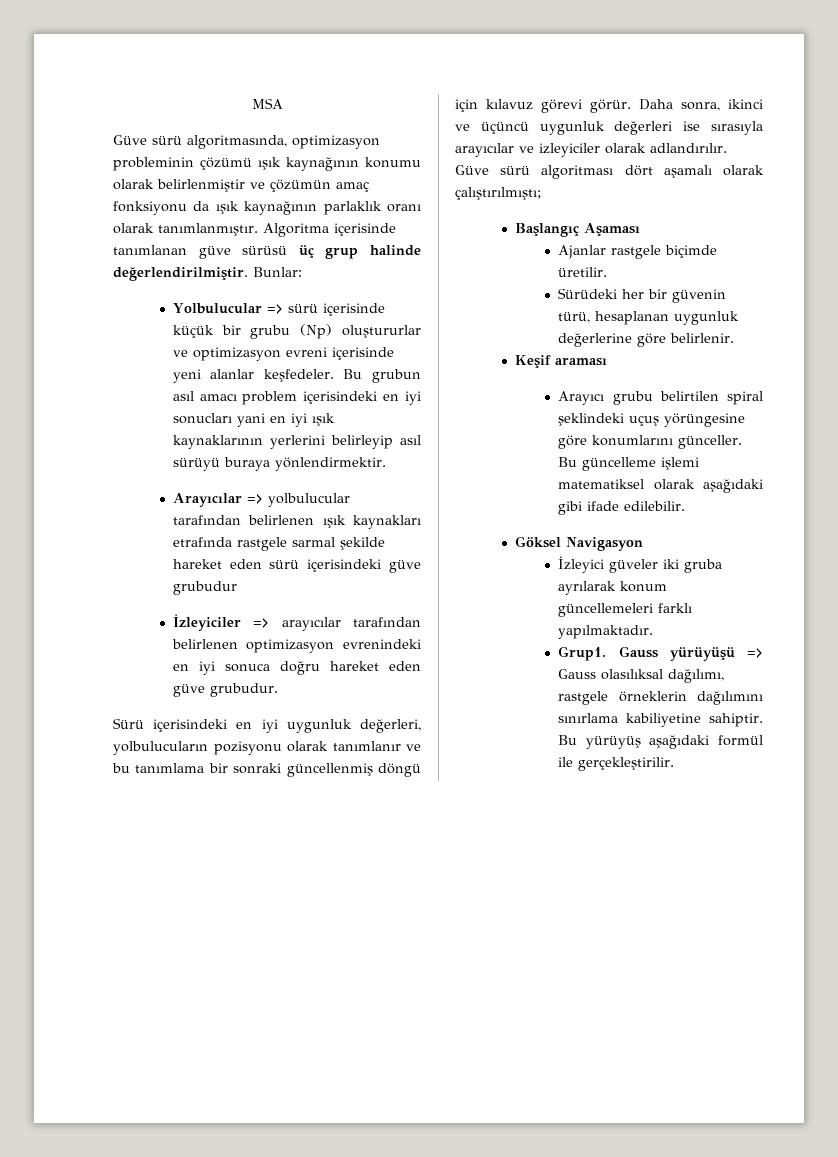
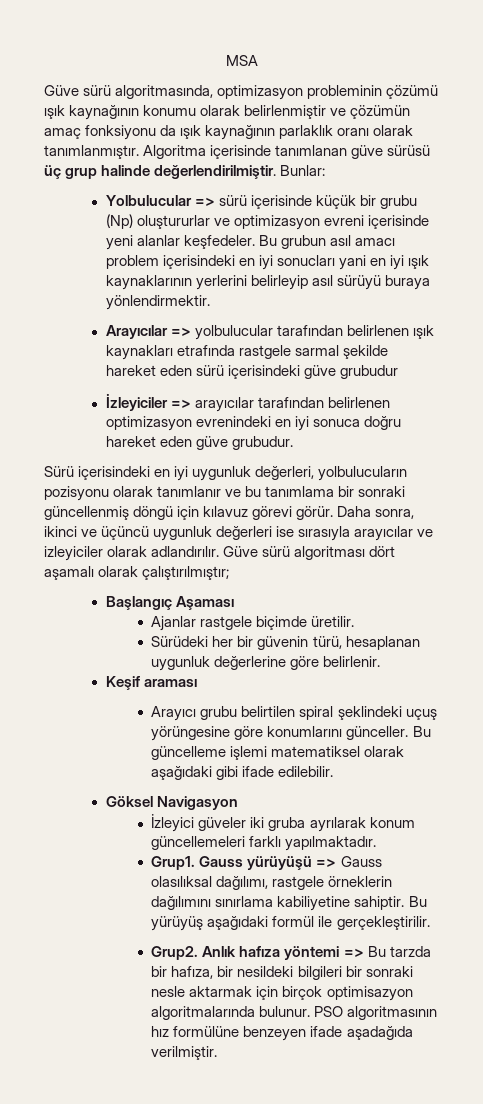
- Güve sürü algoritması dört aşamalı olarak çalıştırılmıştı;
+ Güve sürü algoritması dört aşamalı olarak çalıştırılmıştır;
+ Grup2. Anlık hafıza yöntemi => Bu tarzda bir hafıza, bir nesildeki bilgileri bir sonraki nesle aktarmak için birçok optimisazyon algoritmalarında bulunur. PSO algoritmasının hız formülüne benzeyen ifade aşadağıda verilmiştir.

